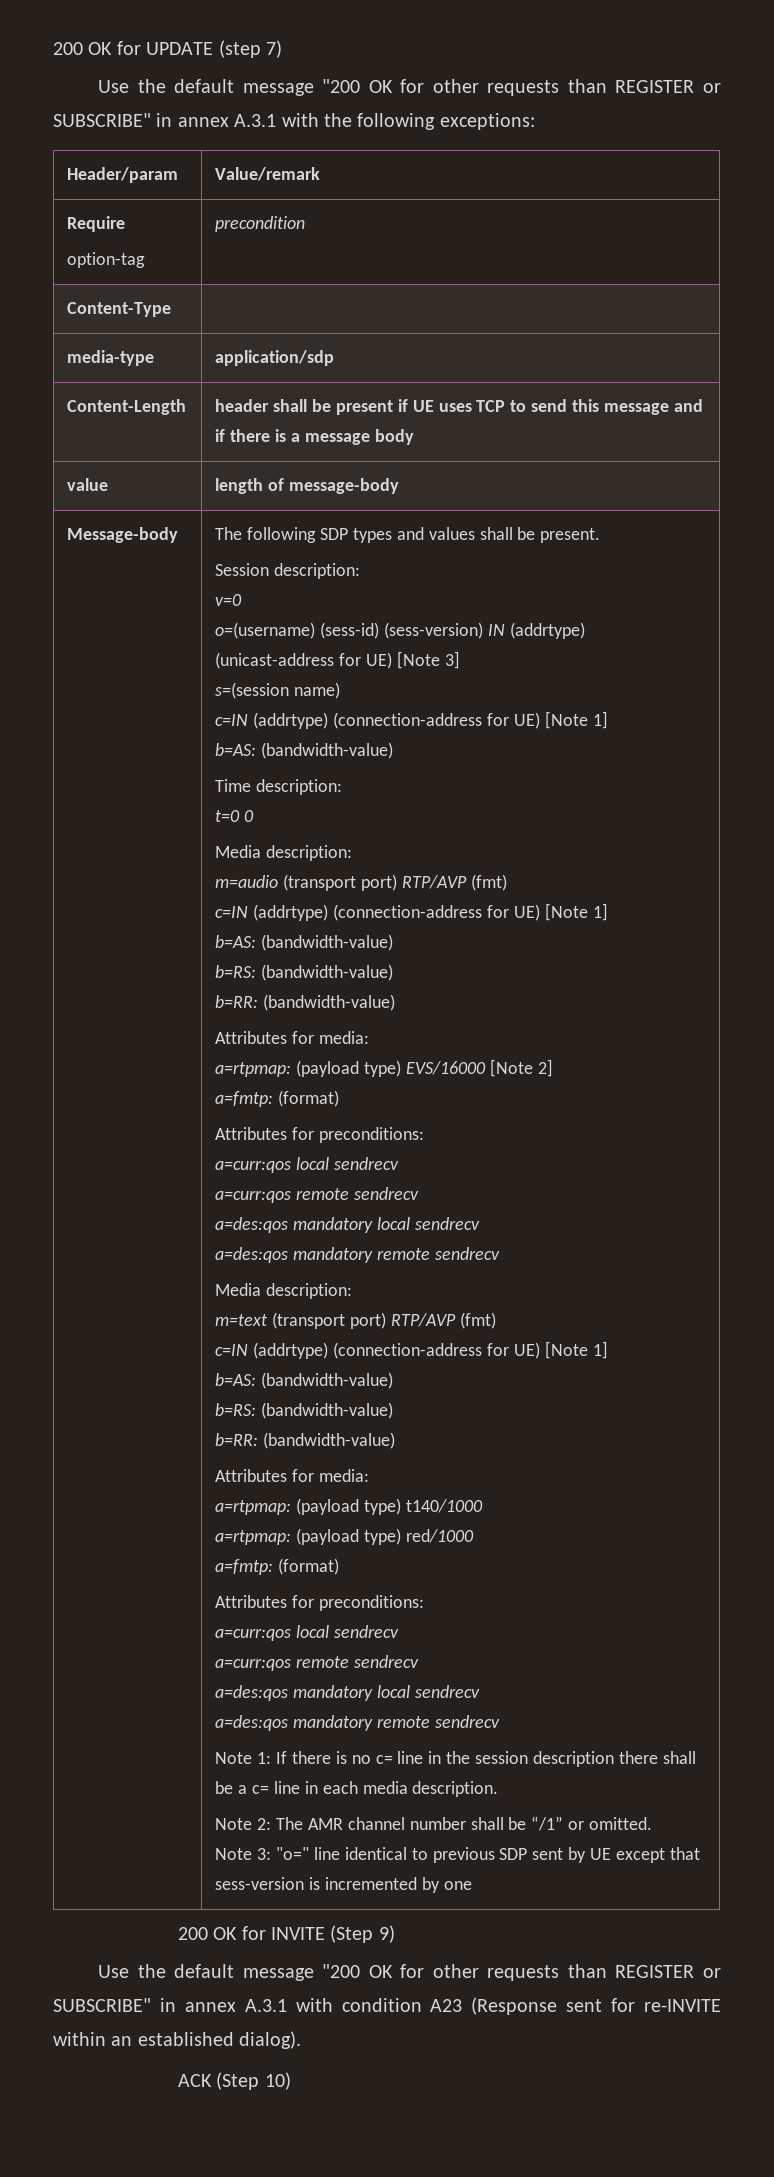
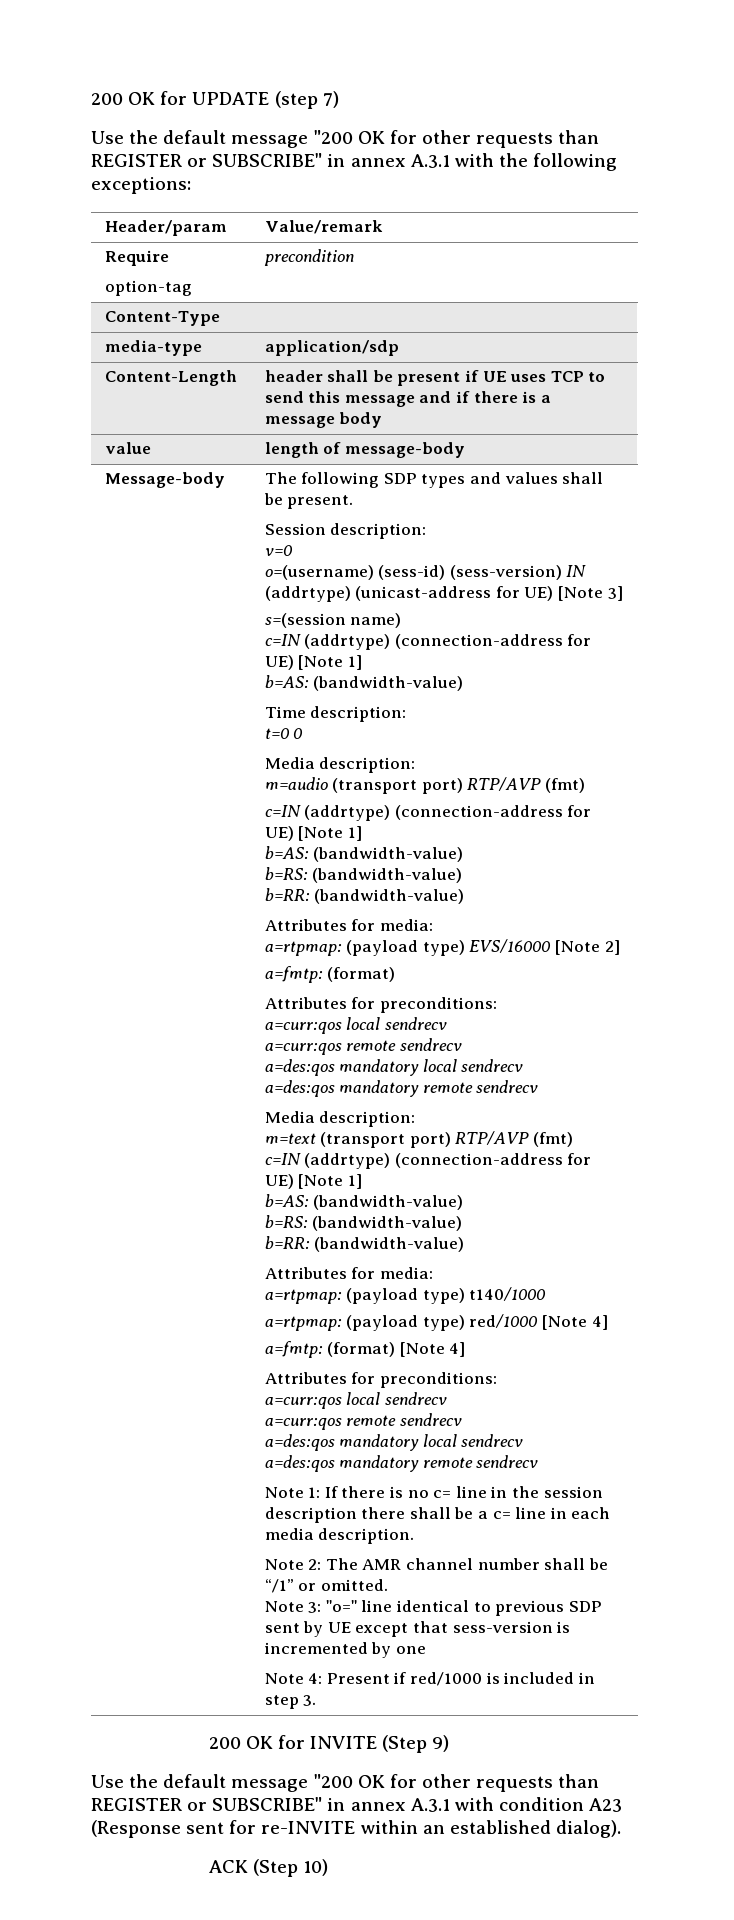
- a=rtpmap: (payload type) red/1000
- a=fmtp: (format)
+ a=rtpmap: (payload type) red/1000 [Note 4]
+ a=fmtp: (format) [Note 4]
+ Note 4: Present if red/1000 is included in step 3.

